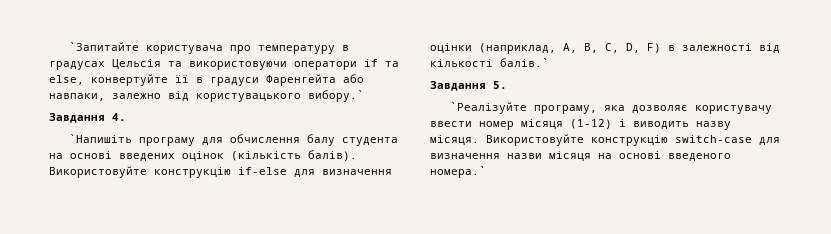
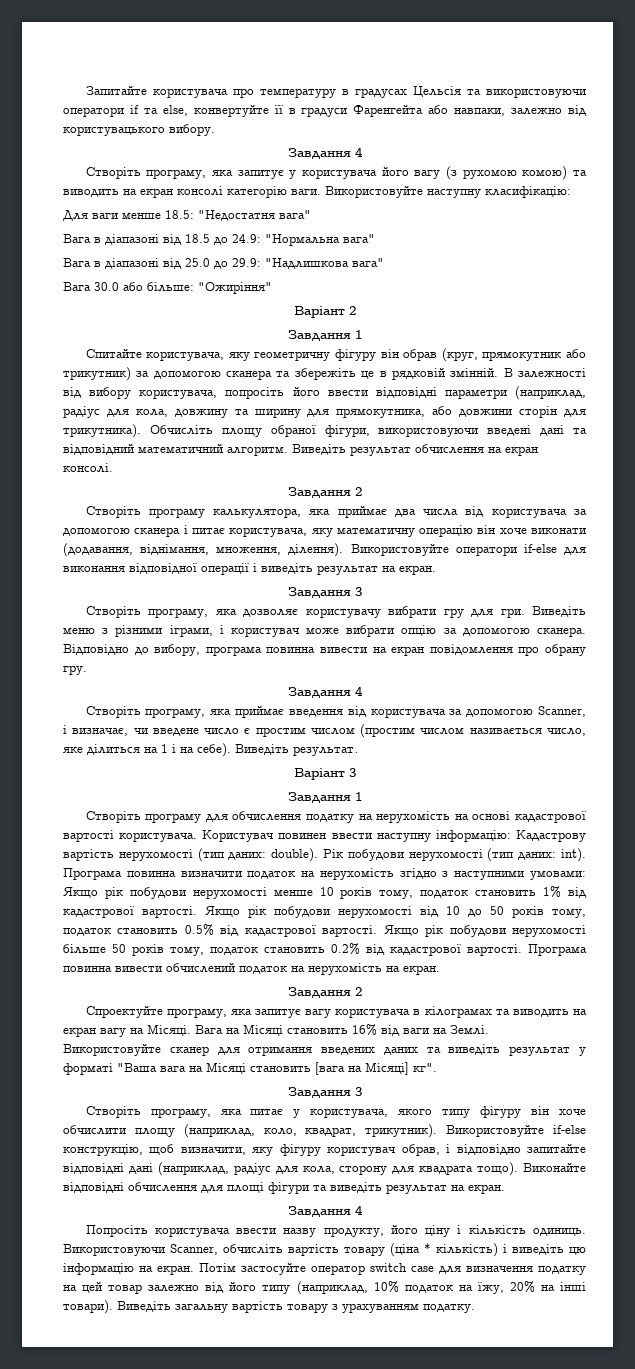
- `Запитайте користувача про температуру в градусах Цельсія та використовуючи оператори if та else, конвертуйте її в градуси Фаренгейта або навпаки, залежно від користувацького вибору.`
- Завдання 4.
- `Напишіть програму для обчислення балу студента на основі введених оцінок (кількість балів). Використовуйте конструкцію if-else для визначення оцінки (наприклад, A, B, C, D, F) в залежності від кількості балів.`
- Завдання 5.
- `Реалізуйте програму, яка дозволяє користувачу ввести номер місяця (1-12) і виводить назву місяця. Використовуйте конструкцію switch-case для визначення назви місяця на основі введеного номера.`
+ Запитайте користувача про температуру в градусах Цельсія та використовуючи оператори if та else, конвертуйте її в градуси Фаренгейта або навпаки, залежно від користувацького вибору.
+ Завдання 4
+ Створіть програму, яка запитує у користувача його вагу (з рухомою комою) та виводить на екран консолі категорію ваги. Використовуйте наступну класифікацію:
+ Для ваги менше 18.5: "Недостатня вага"
+ Вага в діапазоні від 18.5 до 24.9: "Нормальна вага"
+ Вага в діапазоні від 25.0 до 29.9: "Надлишкова вага"
+ Вага 30.0 або більше: "Ожиріння"
+ Варіант 2
+ Завдання 1
+ Спитайте користувача, яку геометричну фігуру він обрав (круг, прямокутник або трикутник) за допомогою сканера та збережіть це в рядковій змінній. В залежності від вибору користувача, попросіть його ввести відповідні параметри (наприклад, радіус для кола, довжину та ширину для прямокутника, або довжини сторін для трикутника). Обчисліть площу обраної фігури, використовуючи введені дані та відповідний математичний алгоритм. Виведіть результат обчислення на екран консолі.
+ Завдання 2
+ Створіть програму калькулятора, яка приймає два числа від користувача за допомогою сканера і питає користувача, яку математичну операцію він хоче виконати (додавання, віднімання, множення, ділення). Використовуйте оператори if-else для виконання відповідної операції і виведіть результат на екран.
+ Завдання 3
+ Створіть програму, яка дозволяє користувачу вибрати гру для гри. Виведіть меню з різними іграми, і користувач може вибрати опцію за допомогою сканера. Відповідно до вибору, програма повинна вивести на екран повідомлення про обрану гру.
+ Завдання 4
+ Створіть програму, яка приймає введення від користувача за допомогою Scanner, і визначає, чи введене число є простим числом (простим числом називається число, яке ділиться на 1 і на себе). Виведіть результат.
+ Варіант 3
+ Завдання 1
+ Створіть програму для обчислення податку на нерухомість на основі кадастрової вартості користувача. Користувач повинен ввести наступну інформацію: Кадастрову вартість нерухомості (тип даних: double). Рік побудови нерухомості (тип даних: int). Програма повинна визначити податок на нерухомість згідно з наступними умовами: Якщо рік побудови нерухомості менше 10 років тому, податок становить 1% від кадастрової вартості. Якщо рік побудови нерухомості від 10 до 50 років тому, податок становить 0.5% від кадастрової вартості. Якщо рік побудови нерухомості більше 50 років тому, податок становить 0.2% від кадастрової вартості. Програма повинна вивести обчислений податок на нерухомість на екран.
+ Завдання 2
+ Спроектуйте програму, яка запитує вагу користувача в кілограмах та виводить на екран вагу на Місяці. Вага на Місяці становить 16% від ваги на Землі. Використовуйте сканер для отримання введених даних та виведіть результат у форматі "Ваша вага на Місяці становить [вага на Місяці] кг".
+ Завдання 3
+ Створіть програму, яка питає у користувача, якого типу фігуру він хоче обчислити площу (наприклад, коло, квадрат, трикутник). Використовуйте if-else конструкцію, щоб визначити, яку фігуру користувач обрав, і відповідно запитайте відповідні дані (наприклад, радіус для кола, сторону для квадрата тощо). Виконайте відповідні обчислення для площі фігури та виведіть результат на екран.
+ Завдання 4
+ Попросіть користувача ввести назву продукту, його ціну і кількість одиниць. Використовуючи Scanner, обчисліть вартість товару (ціна * кількість) і виведіть цю інформацію на екран. Потім застосуйте оператор switch case для визначення податку на цей товар залежно від його типу (наприклад, 10% податок на їжу, 20% на інші товари). Виведіть загальну вартість товару з урахуванням податку.

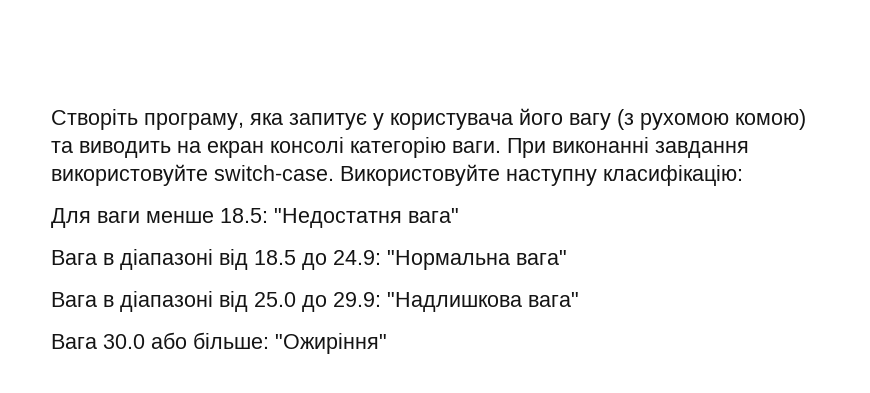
- Запитайте користувача про температуру в градусах Цельсія та використовуючи оператори if та else, конвертуйте її в градуси Фаренгейта або навпаки, залежно від користувацького вибору.
- Завдання 4
+ При виконанні завдання використовуйте switch-case.
- Варіант 2
- Завдання 1
- Спитайте користувача, яку геометричну фігуру він обрав (круг, прямокутник або трикутник) за допомогою сканера та збережіть це в рядковій змінній. В залежності від вибору користувача, попросіть його ввести відповідні параметри (наприклад, радіус для кола, довжину та ширину для прямокутника, або довжини сторін для трикутника). Обчисліть площу обраної фігури, використовуючи введені дані та відповідний математичний алгоритм. Виведіть результат обчислення на екран консолі.
- Завдання 2
- Створіть програму калькулятора, яка приймає два числа від користувача за допомогою сканера і питає користувача, яку математичну операцію він хоче виконати (додавання, віднімання, множення, ділення). Використовуйте оператори if-else для виконання відповідної операції і виведіть результат на екран.
- Завдання 3
- Створіть програму, яка дозволяє користувачу вибрати гру для гри. Виведіть меню з різними іграми, і користувач може вибрати опцію за допомогою сканера. Відповідно до вибору, програма повинна вивести на екран повідомлення про обрану гру.
- Завдання 4
- Створіть програму, яка приймає введення від користувача за допомогою Scanner, і визначає, чи введене число є простим числом (простим числом називається число, яке ділиться на 1 і на себе). Виведіть результат.
- Варіант 3
- Завдання 1
- Створіть програму для обчислення податку на нерухомість на основі кадастрової вартості користувача. Користувач повинен ввести наступну інформацію: Кадастрову вартість нерухомості (тип даних: double). Рік побудови нерухомості (тип даних: int). Програма повинна визначити податок на нерухомість згідно з наступними умовами: Якщо рік побудови нерухомості менше 10 років тому, податок становить 1% від кадастрової вартості. Якщо рік побудови нерухомості від 10 до 50 років тому, податок становить 0.5% від кадастрової вартості. Якщо рік побудови нерухомості більше 50 років тому, податок становить 0.2% від кадастрової вартості. Програма повинна вивести обчислений податок на нерухомість на екран.
- Завдання 2
- Спроектуйте програму, яка запитує вагу користувача в кілограмах та виводить на екран вагу на Місяці. Вага на Місяці становить 16% від ваги на Землі. Використовуйте сканер для отримання введених даних та виведіть результат у форматі "Ваша вага на Місяці становить [вага на Місяці] кг".
- Завдання 3
- Створіть програму, яка питає у користувача, якого типу фігуру він хоче обчислити площу (наприклад, коло, квадрат, трикутник). Використовуйте if-else конструкцію, щоб визначити, яку фігуру користувач обрав, і відповідно запитайте відповідні дані (наприклад, радіус для кола, сторону для квадрата тощо). Виконайте відповідні обчислення для площі фігури та виведіть результат на екран.
- Завдання 4
- Попросіть користувача ввести назву продукту, його ціну і кількість одиниць. Використовуючи Scanner, обчисліть вартість товару (ціна * кількість) і виведіть цю інформацію на екран. Потім застосуйте оператор switch case для визначення податку на цей товар залежно від його типу (наприклад, 10% податок на їжу, 20% на інші товари). Виведіть загальну вартість товару з урахуванням податку.

